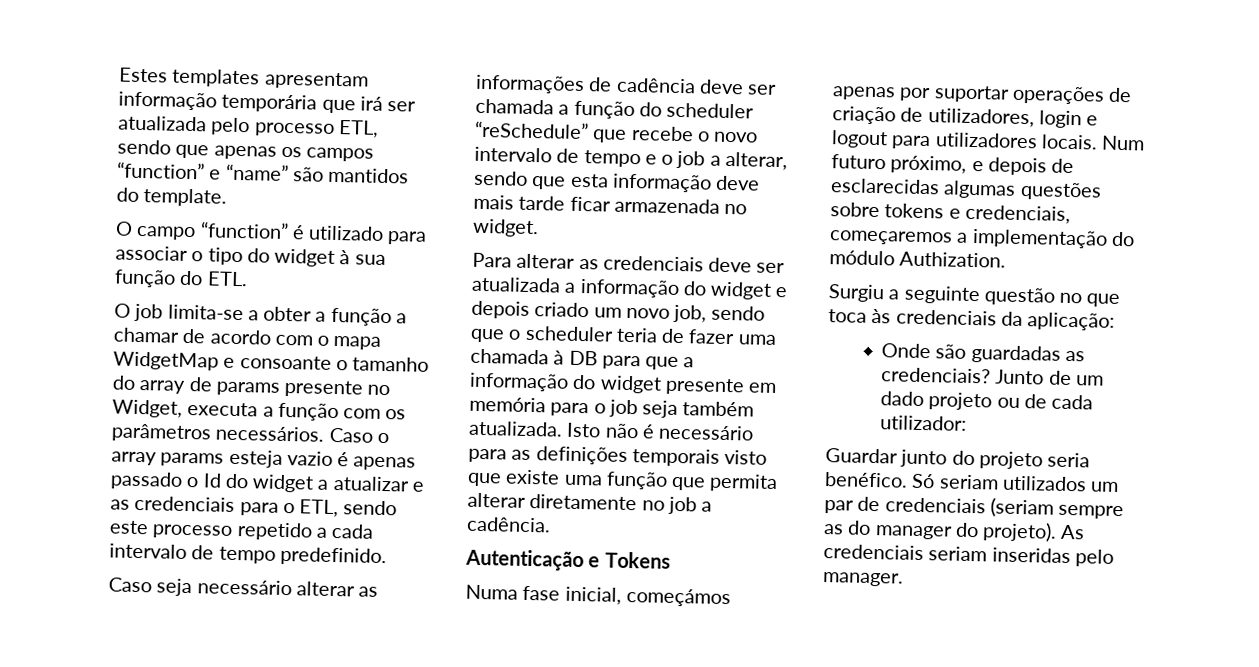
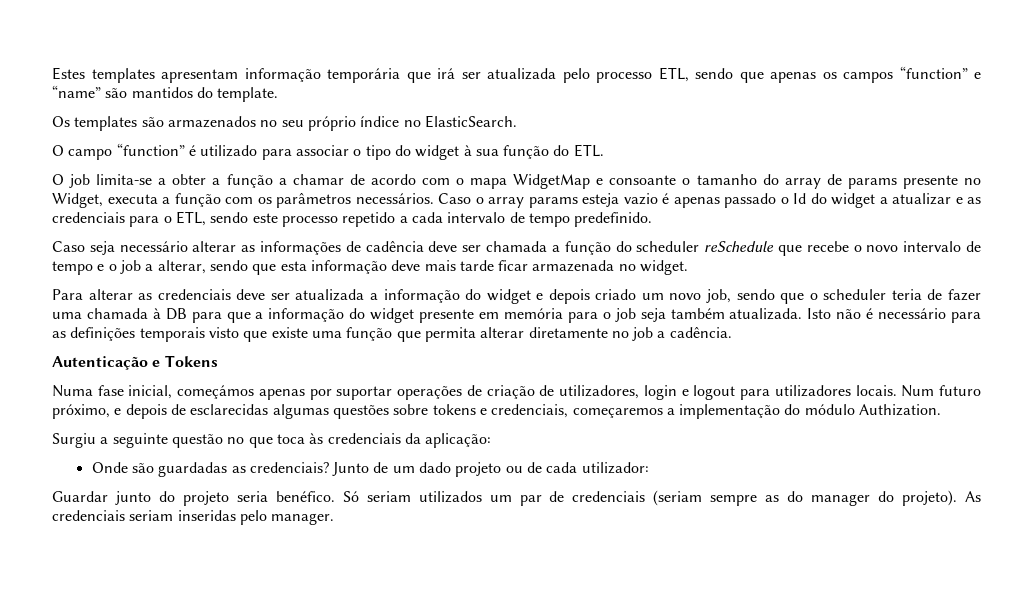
+ Os templates são armazenados no seu próprio índice no ElasticSearch.
- Caso seja necessário alterar as informações de cadência deve ser chamada a função do scheduler “reSchedule” que recebe o novo intervalo de tempo e o job a alterar, sendo que esta informação deve mais tarde ficar armazenada no widget.
+ Caso seja necessário alterar as informações de cadência deve ser chamada a função do scheduler reSchedule que recebe o novo intervalo de tempo e o job a alterar, sendo que esta informação deve mais tarde ficar armazenada no widget.

